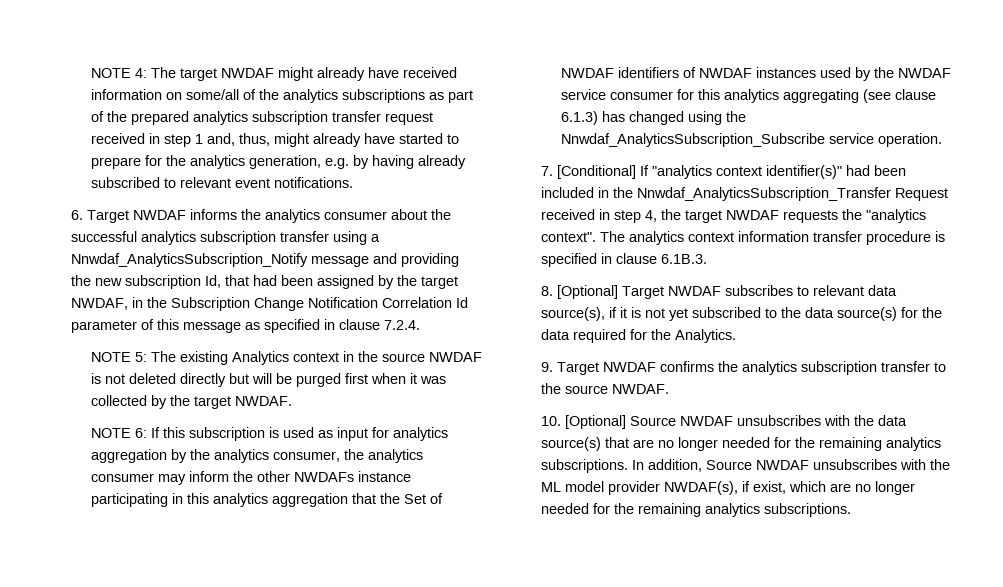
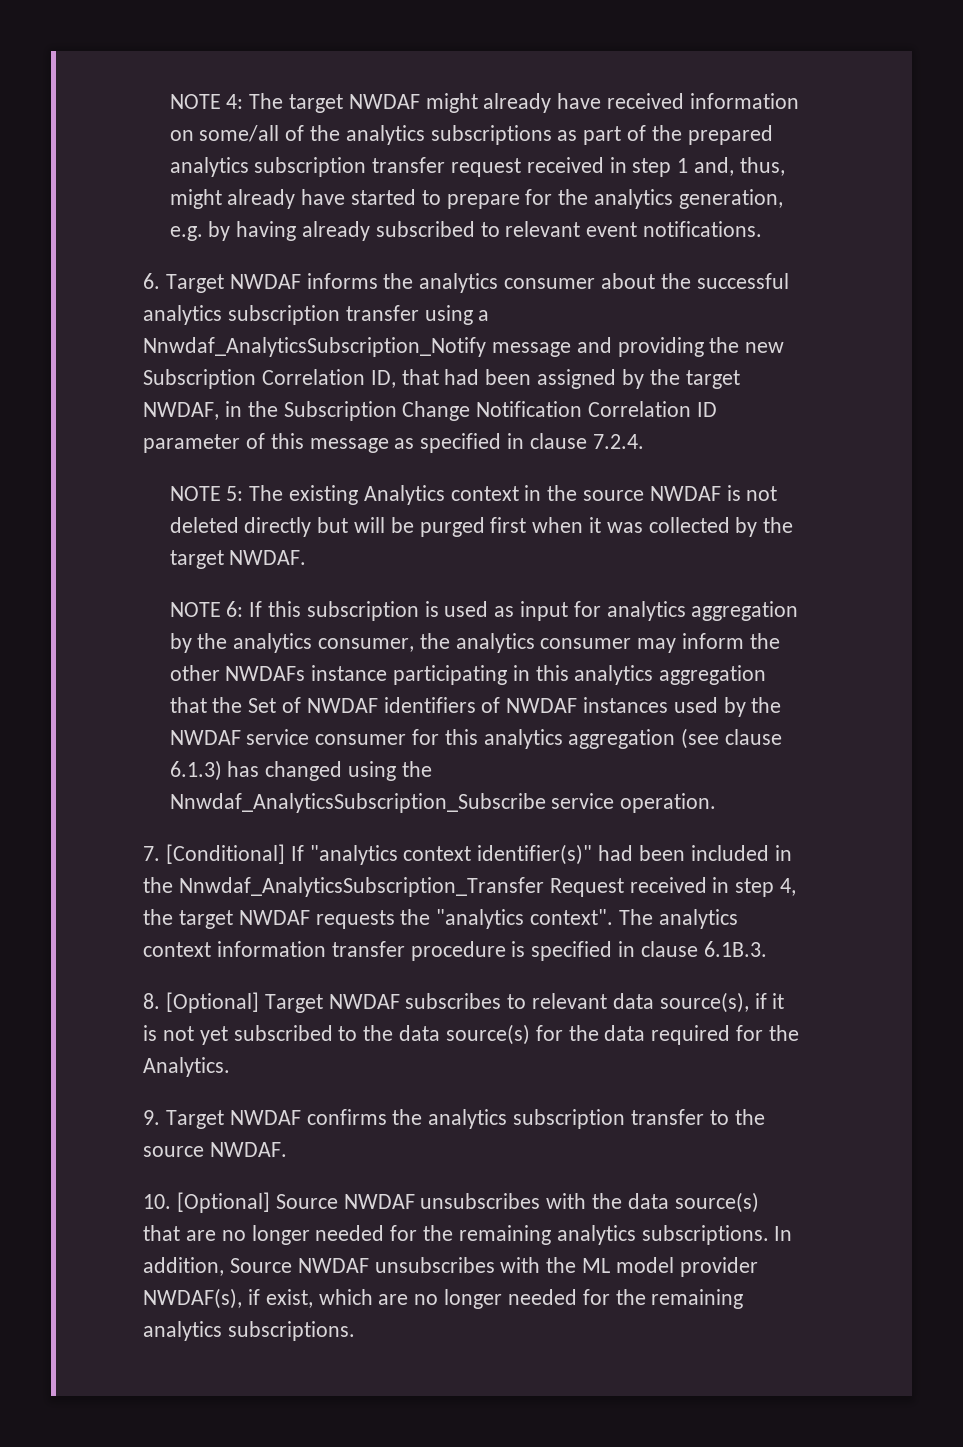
- 6. Target NWDAF informs the analytics consumer about the successful analytics subscription transfer using a Nnwdaf_AnalyticsSubscription_Notify message and providing the new subscription Id, that had been assigned by the target NWDAF, in the Subscription Change Notification Correlation Id parameter of this message as specified in clause 7.2.4.
+ 6. Target NWDAF informs the analytics consumer about the successful analytics subscription transfer using a Nnwdaf_AnalyticsSubscription_Notify message and providing the new Subscription Correlation ID, that had been assigned by the target NWDAF, in the Subscription Change Notification Correlation ID parameter of this message as specified in clause 7.2.4.
- NOTE 6: If this subscription is used as input for analytics aggregation by the analytics consumer, the analytics consumer may inform the other NWDAFs instance participating in this analytics aggregation that the Set of NWDAF identifiers of NWDAF instances used by the NWDAF service consumer for this analytics aggregating (see clause 6.1.3) has changed using the Nnwdaf_AnalyticsSubscription_Subscribe service operation.
+ NOTE 6: If this subscription is used as input for analytics aggregation by the analytics consumer, the analytics consumer may inform the other NWDAFs instance participating in this analytics aggregation that the Set of NWDAF identifiers of NWDAF instances used by the NWDAF service consumer for this analytics aggregation (see clause 6.1.3) has changed using the Nnwdaf_AnalyticsSubscription_Subscribe service operation.

